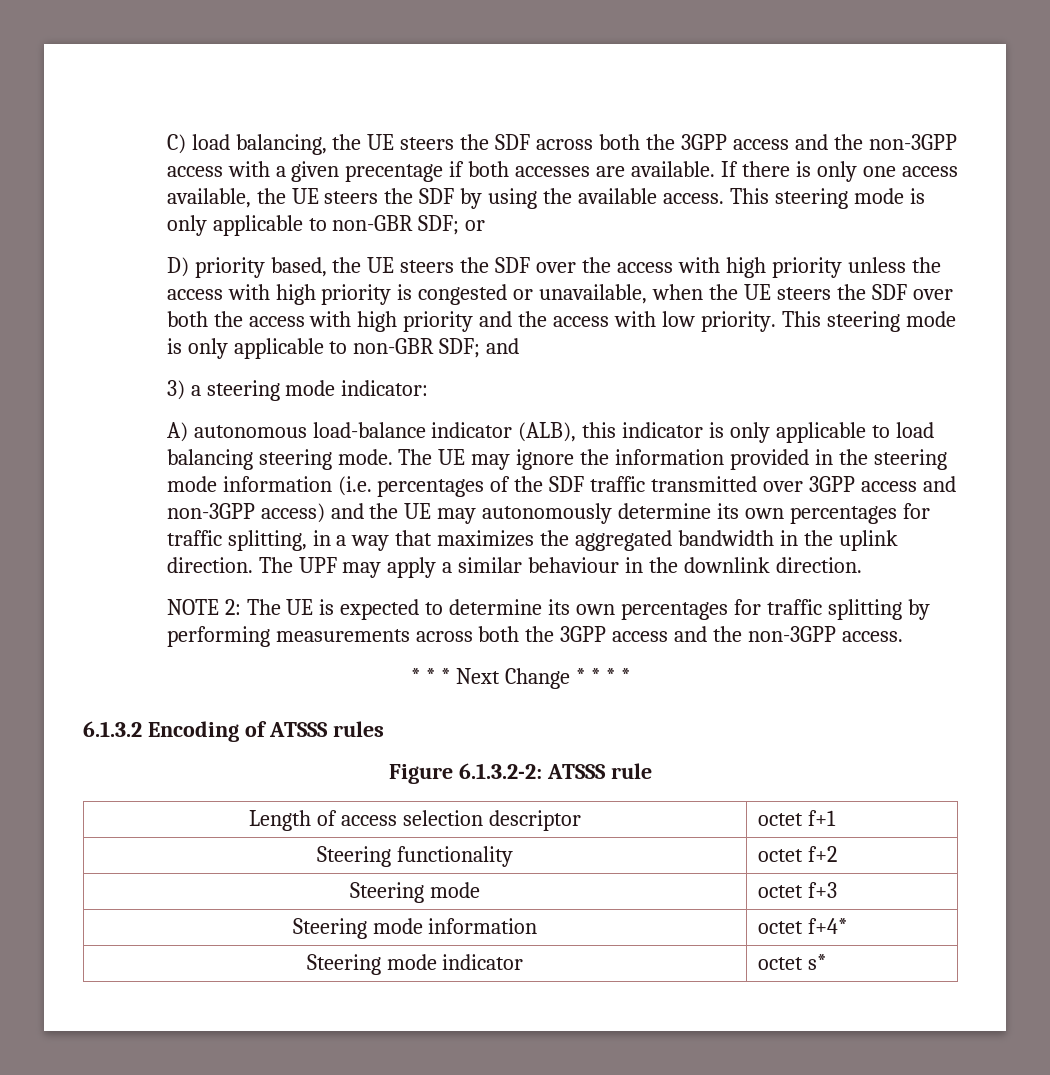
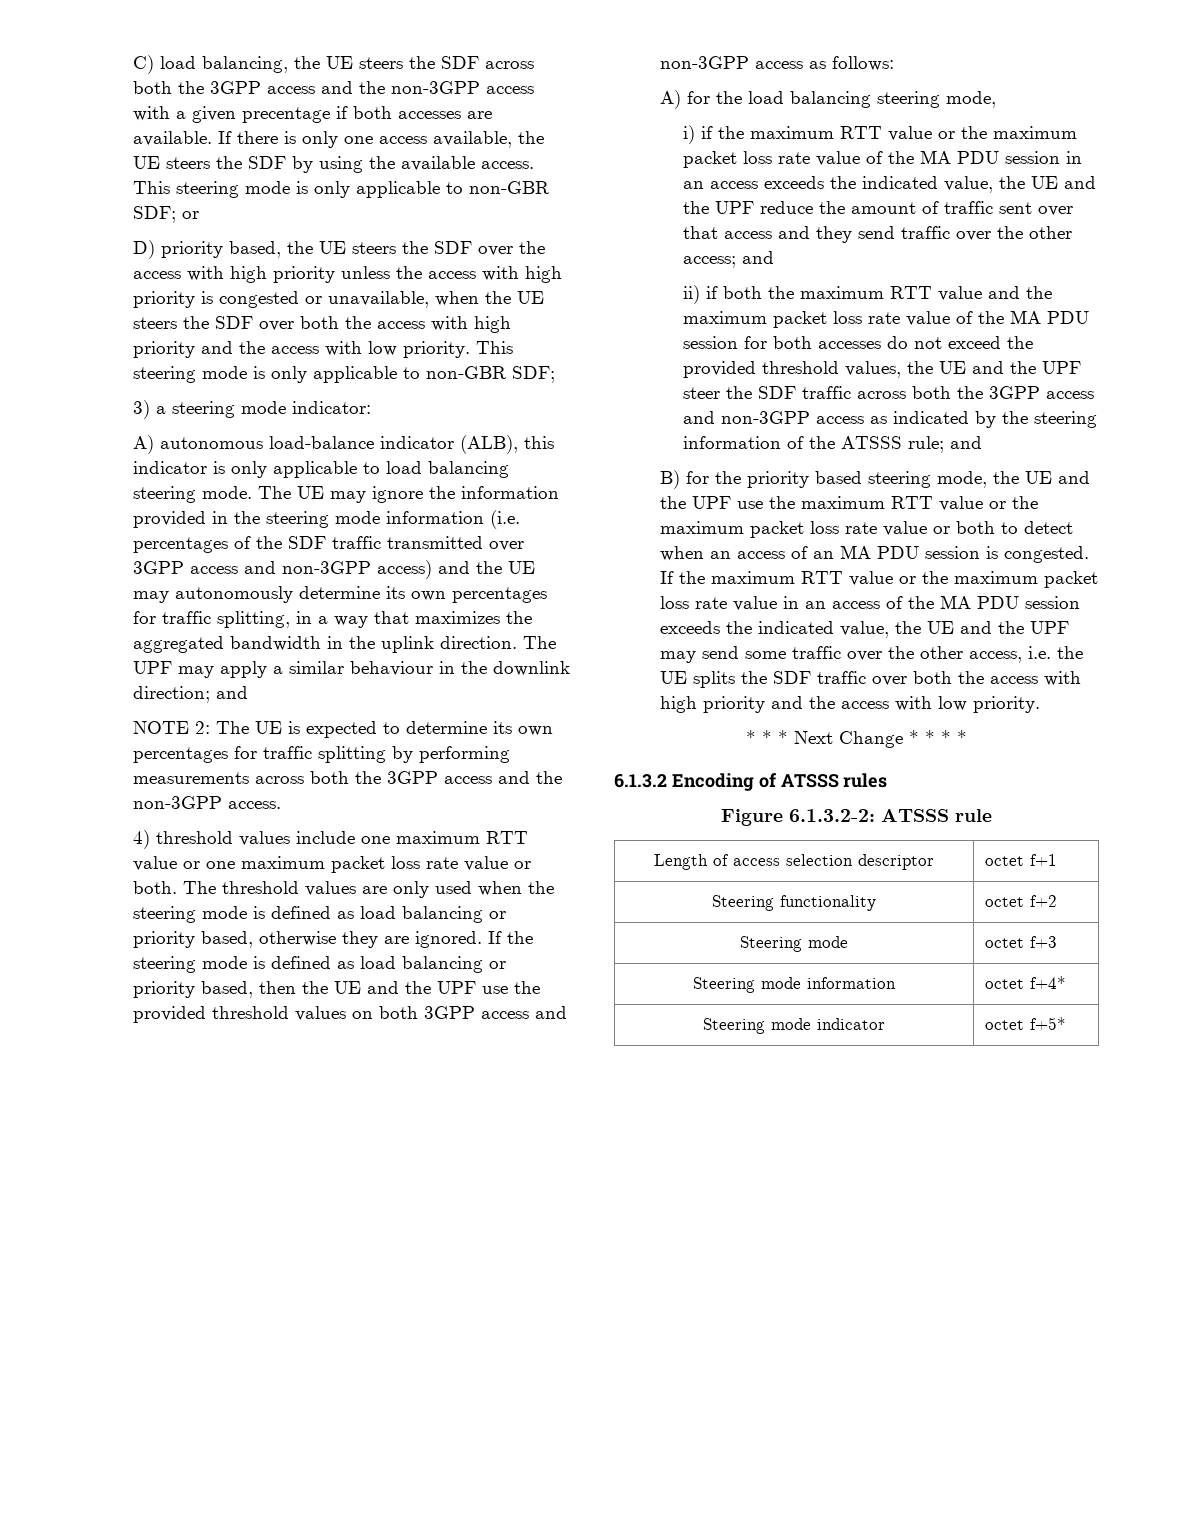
- D) priority based, the UE steers the SDF over the access with high priority unless the access with high priority is congested or unavailable, when the UE steers the SDF over both the access with high priority and the access with low priority. This steering mode is only applicable to non-GBR SDF; and
+ D) priority based, the UE steers the SDF over the access with high priority unless the access with high priority is congested or unavailable, when the UE steers the SDF over both the access with high priority and the access with low priority. This steering mode is only applicable to non-GBR SDF;
- The UPF may apply a similar behaviour in the downlink direction.
+ The UPF may apply a similar behaviour in the downlink direction; and
+ 4) threshold values include one maximum RTT value or one maximum packet loss rate value or both. The threshold values are only used when the steering mode is defined as load balancing or priority based, otherwise they are ignored. If the steering mode is defined as load balancing or priority based, then the UE and the UPF use the provided threshold values on both 3GPP access and non-3GPP access as follows:
+ A) for the load balancing steering mode,
+ i) if the maximum RTT value or the maximum packet loss rate value of the MA PDU session in an access exceeds the indicated value, the UE and the UPF reduce the amount of traffic sent over that access and they send traffic over the other access; and
+ ii) if both the maximum RTT value and the maximum packet loss rate value of the MA PDU session for both accesses do not exceed the provided threshold values, the UE and the UPF steer the SDF traffic across both the 3GPP access and non-3GPP access as indicated by the steering information of the ATSSS rule; and
+ B) for the priority based steering mode, the UE and the UPF use the maximum RTT value or the maximum packet loss rate value or both to detect when an access of an MA PDU session is congested. If the maximum RTT value or the maximum packet loss rate value in an access of the MA PDU session exceeds the indicated value, the UE and the UPF may send some traffic over the other access, i.e. the UE splits the SDF traffic over both the access with high priority and the access with low priority.
- Steering mode indicator | octet s*
+ Steering mode indicator | octet f+5*

